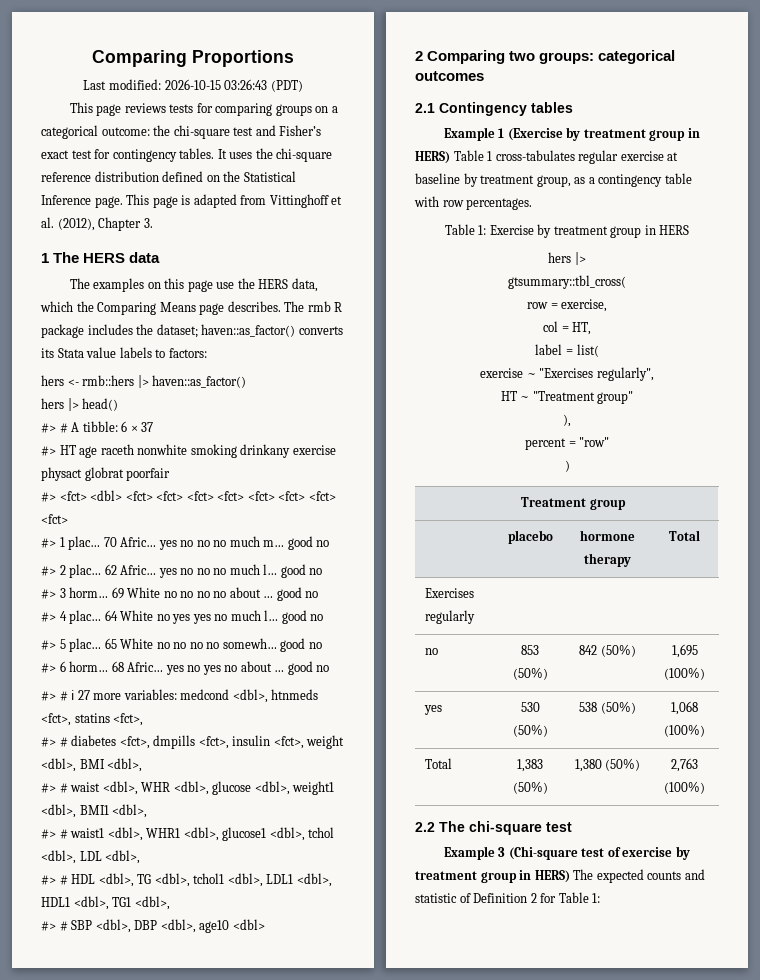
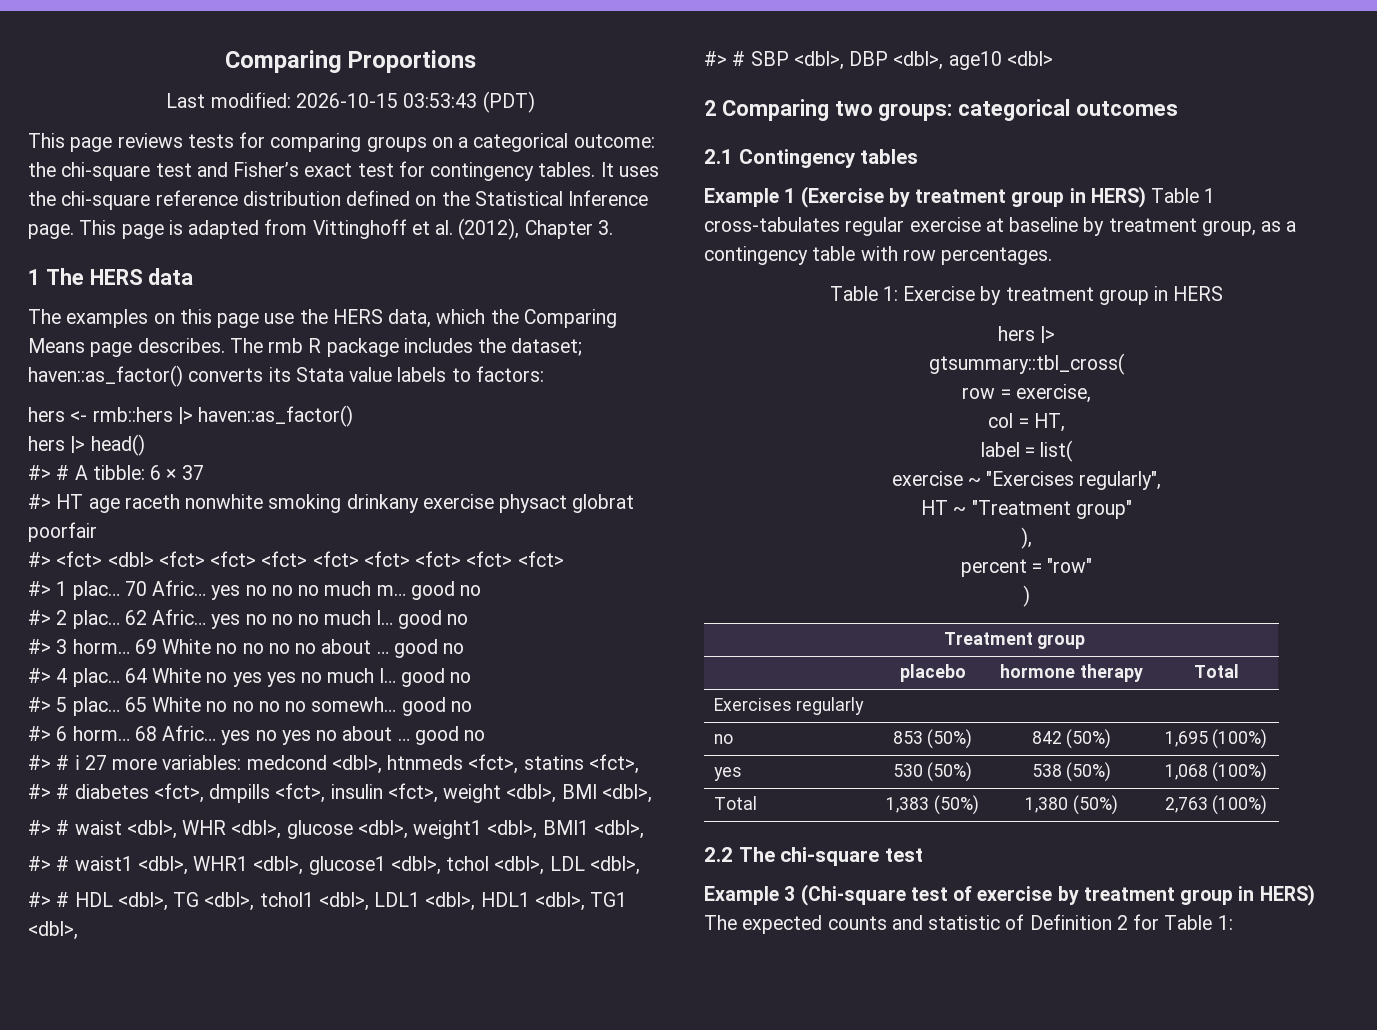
- Last modified: 2026-10-15 03:26:43 (PDT)
+ Last modified: 2026-10-15 03:53:43 (PDT)

